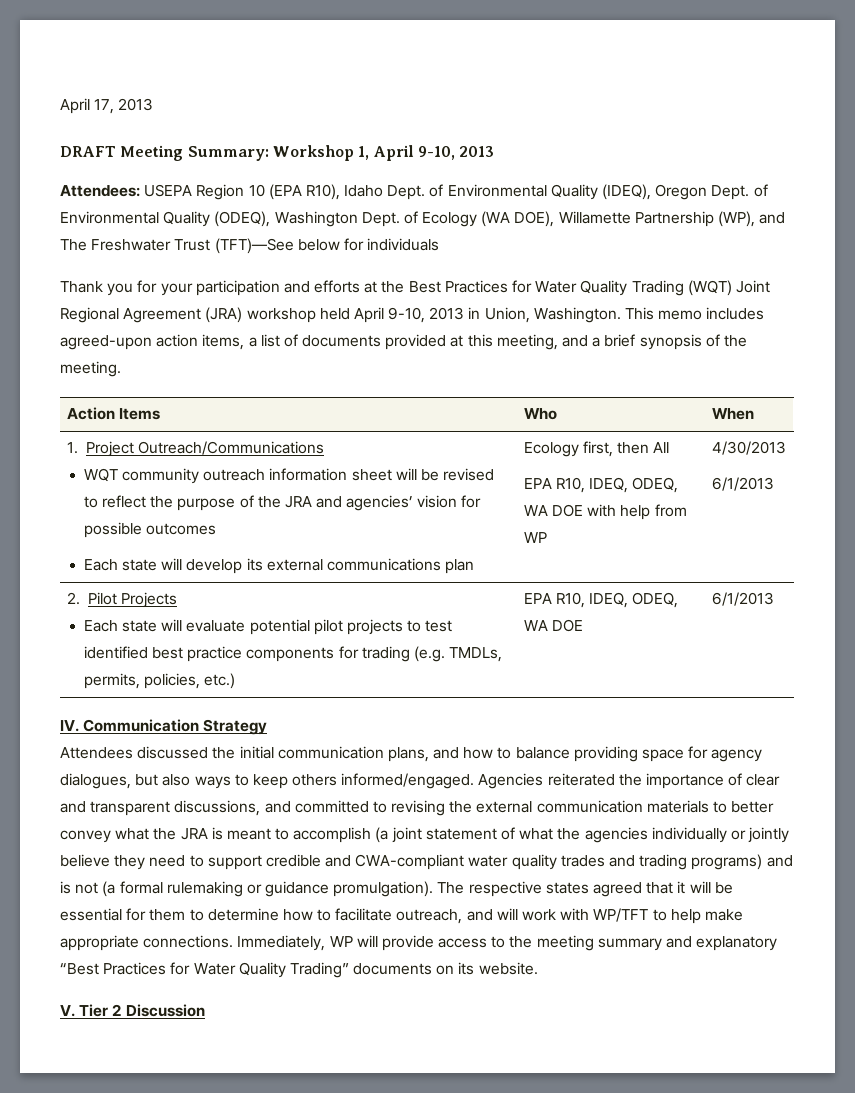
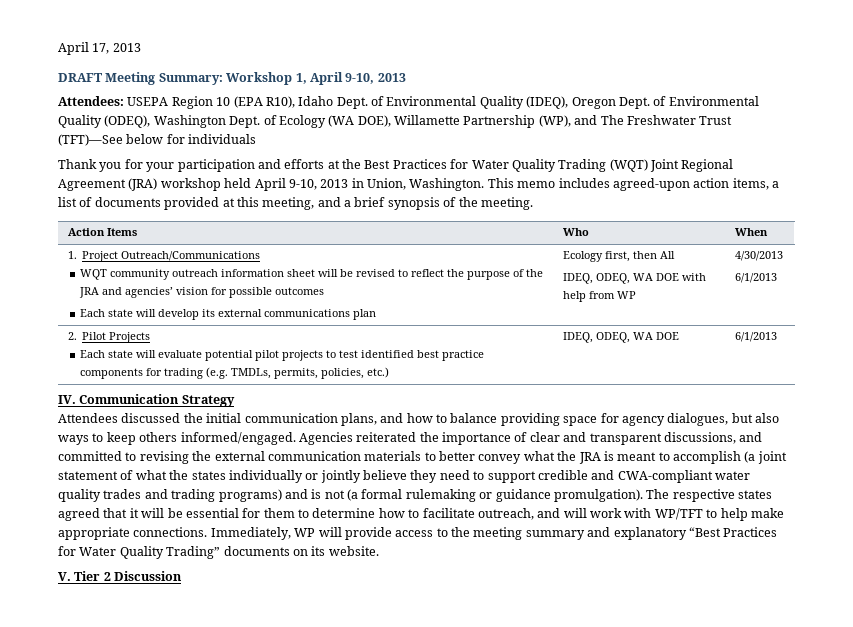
- EPA R10, IDEQ, ODEQ, WA DOE with help from WP
+ IDEQ, ODEQ, WA DOE with help from WP
  2. Pilot Projects
- Each state will evaluate potential pilot projects to test identified best practice components for trading (e.g. TMDLs, permits, policies, etc.) | EPA R10, IDEQ, ODEQ, WA DOE | 6/1/2013
+ Each state will evaluate potential pilot projects to test identified best practice components for trading (e.g. TMDLs, permits, policies, etc.) | IDEQ, ODEQ, WA DOE | 6/1/2013
- Agencies reiterated the importance of clear and transparent discussions, and committed to revising the external communication materials to better convey what the JRA is meant to accomplish (a joint statement of what the agencies individually or jointly believe they need to support credible and CWA-compliant water quality trades and trading programs) and is not (a formal rulemaking or guidance promulgation).
+ Agencies reiterated the importance of clear and transparent discussions, and committed to revising the external communication materials to better convey what the JRA is meant to accomplish (a joint statement of what the states individually or jointly believe they need to support credible and CWA-compliant water quality trades and trading programs) and is not (a formal rulemaking or guidance promulgation).

